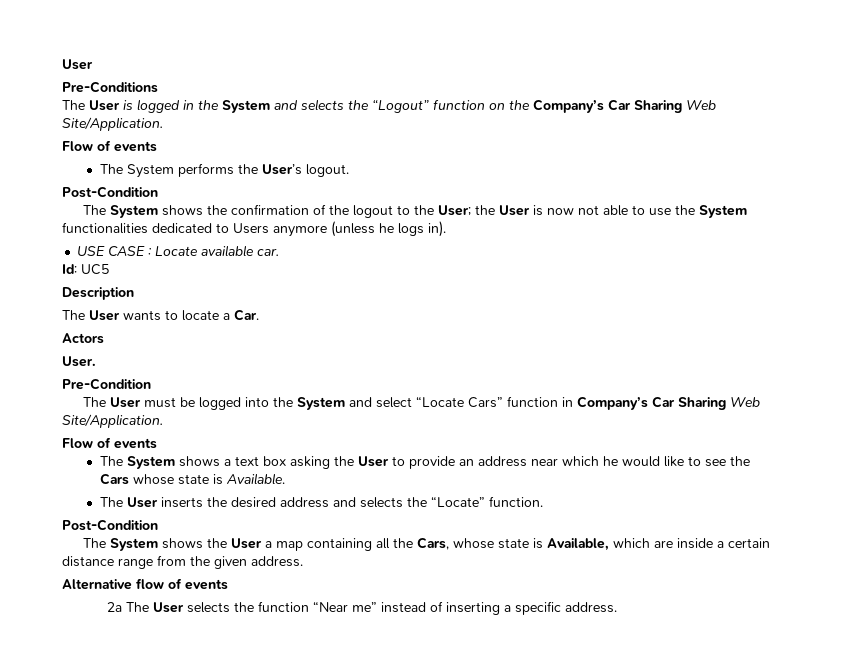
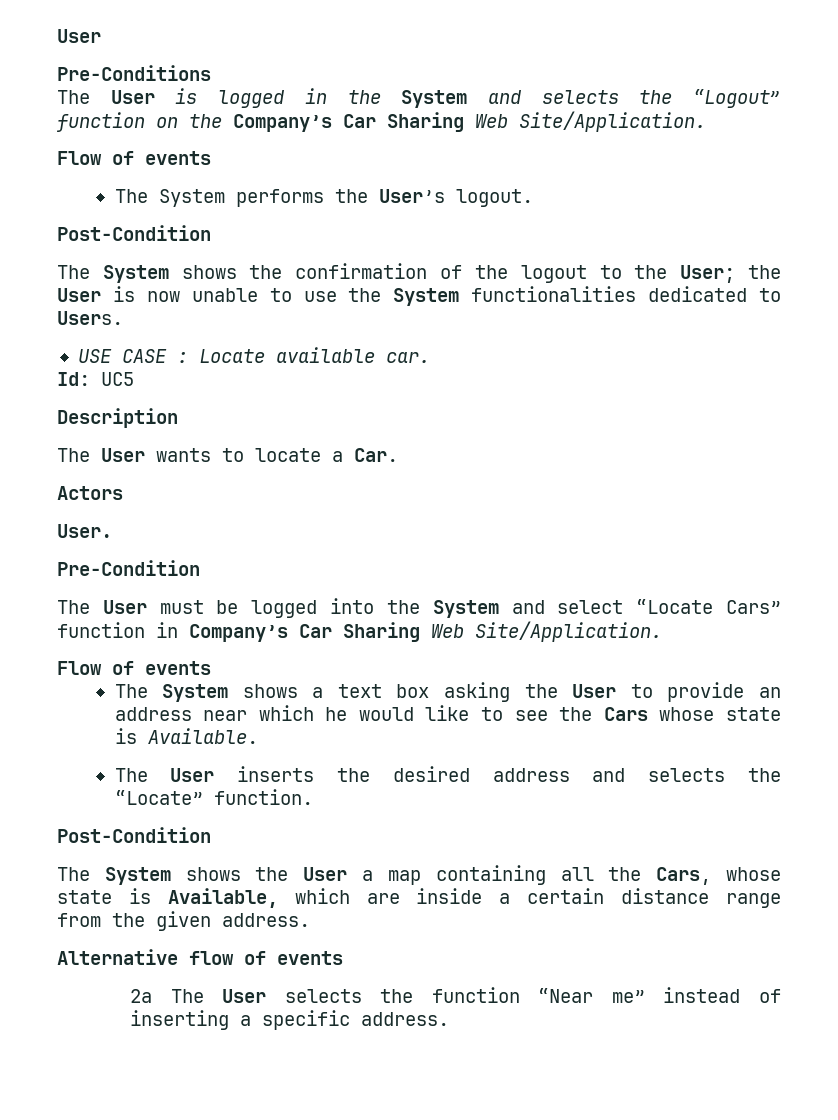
- The System shows the confirmation of the logout to the User; the User is now not able to use the System functionalities dedicated to Users anymore (unless he logs in).
+ The System shows the confirmation of the logout to the User; the User is now unable to use the System functionalities dedicated to Users.

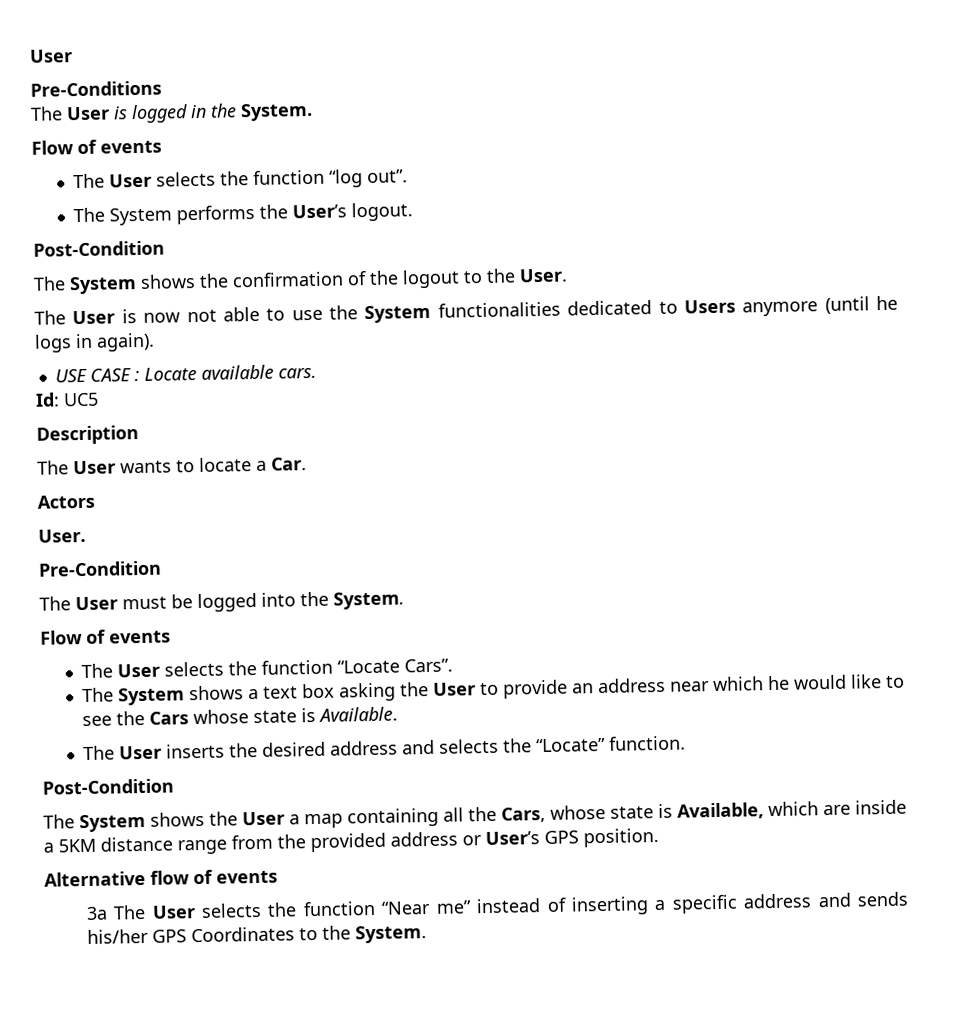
- The User is logged in the System and selects the “Logout” function on the Company’s Car Sharing Web Site/Application.
+ The User is logged in the System.
  Flow of events
+ The User selects the function “log out”.
- The System shows the confirmation of the logout to the User; the User is now unable to use the System functionalities dedicated to Users.
+ The System shows the confirmation of the logout to the User.
+ The User is now not able to use the System functionalities dedicated to Users anymore (until he logs in again).
- USE CASE : Locate available car.
+ USE CASE : Locate available cars.
- The User must be logged into the System and select “Locate Cars” function in Company’s Car Sharing Web Site/Application.
+ The User must be logged into the System.
  Flow of events
+ The User selects the function “Locate Cars”.
- The System shows the User a map containing all the Cars, whose state is Available, which are inside a certain distance range from the given address.
+ The System shows the User a map containing all the Cars, whose state is Available, which are inside a 5KM distance range from the provided address or User’s GPS position.
- 2a The User selects the function “Near me” instead of inserting a specific address.
+ 3a The User selects the function “Near me” instead of inserting a specific address and sends his/her GPS Coordinates to the System.

